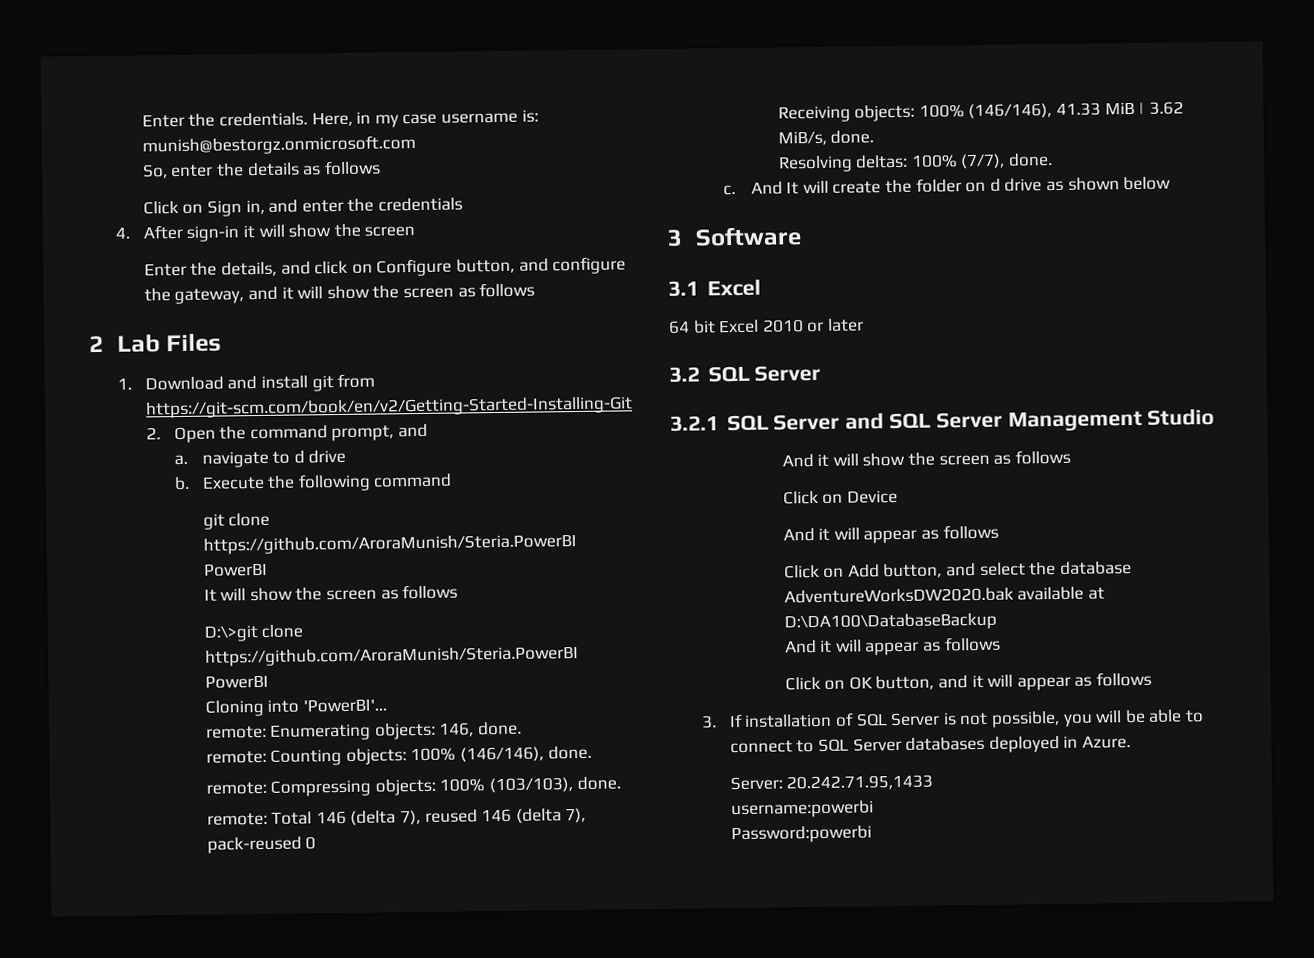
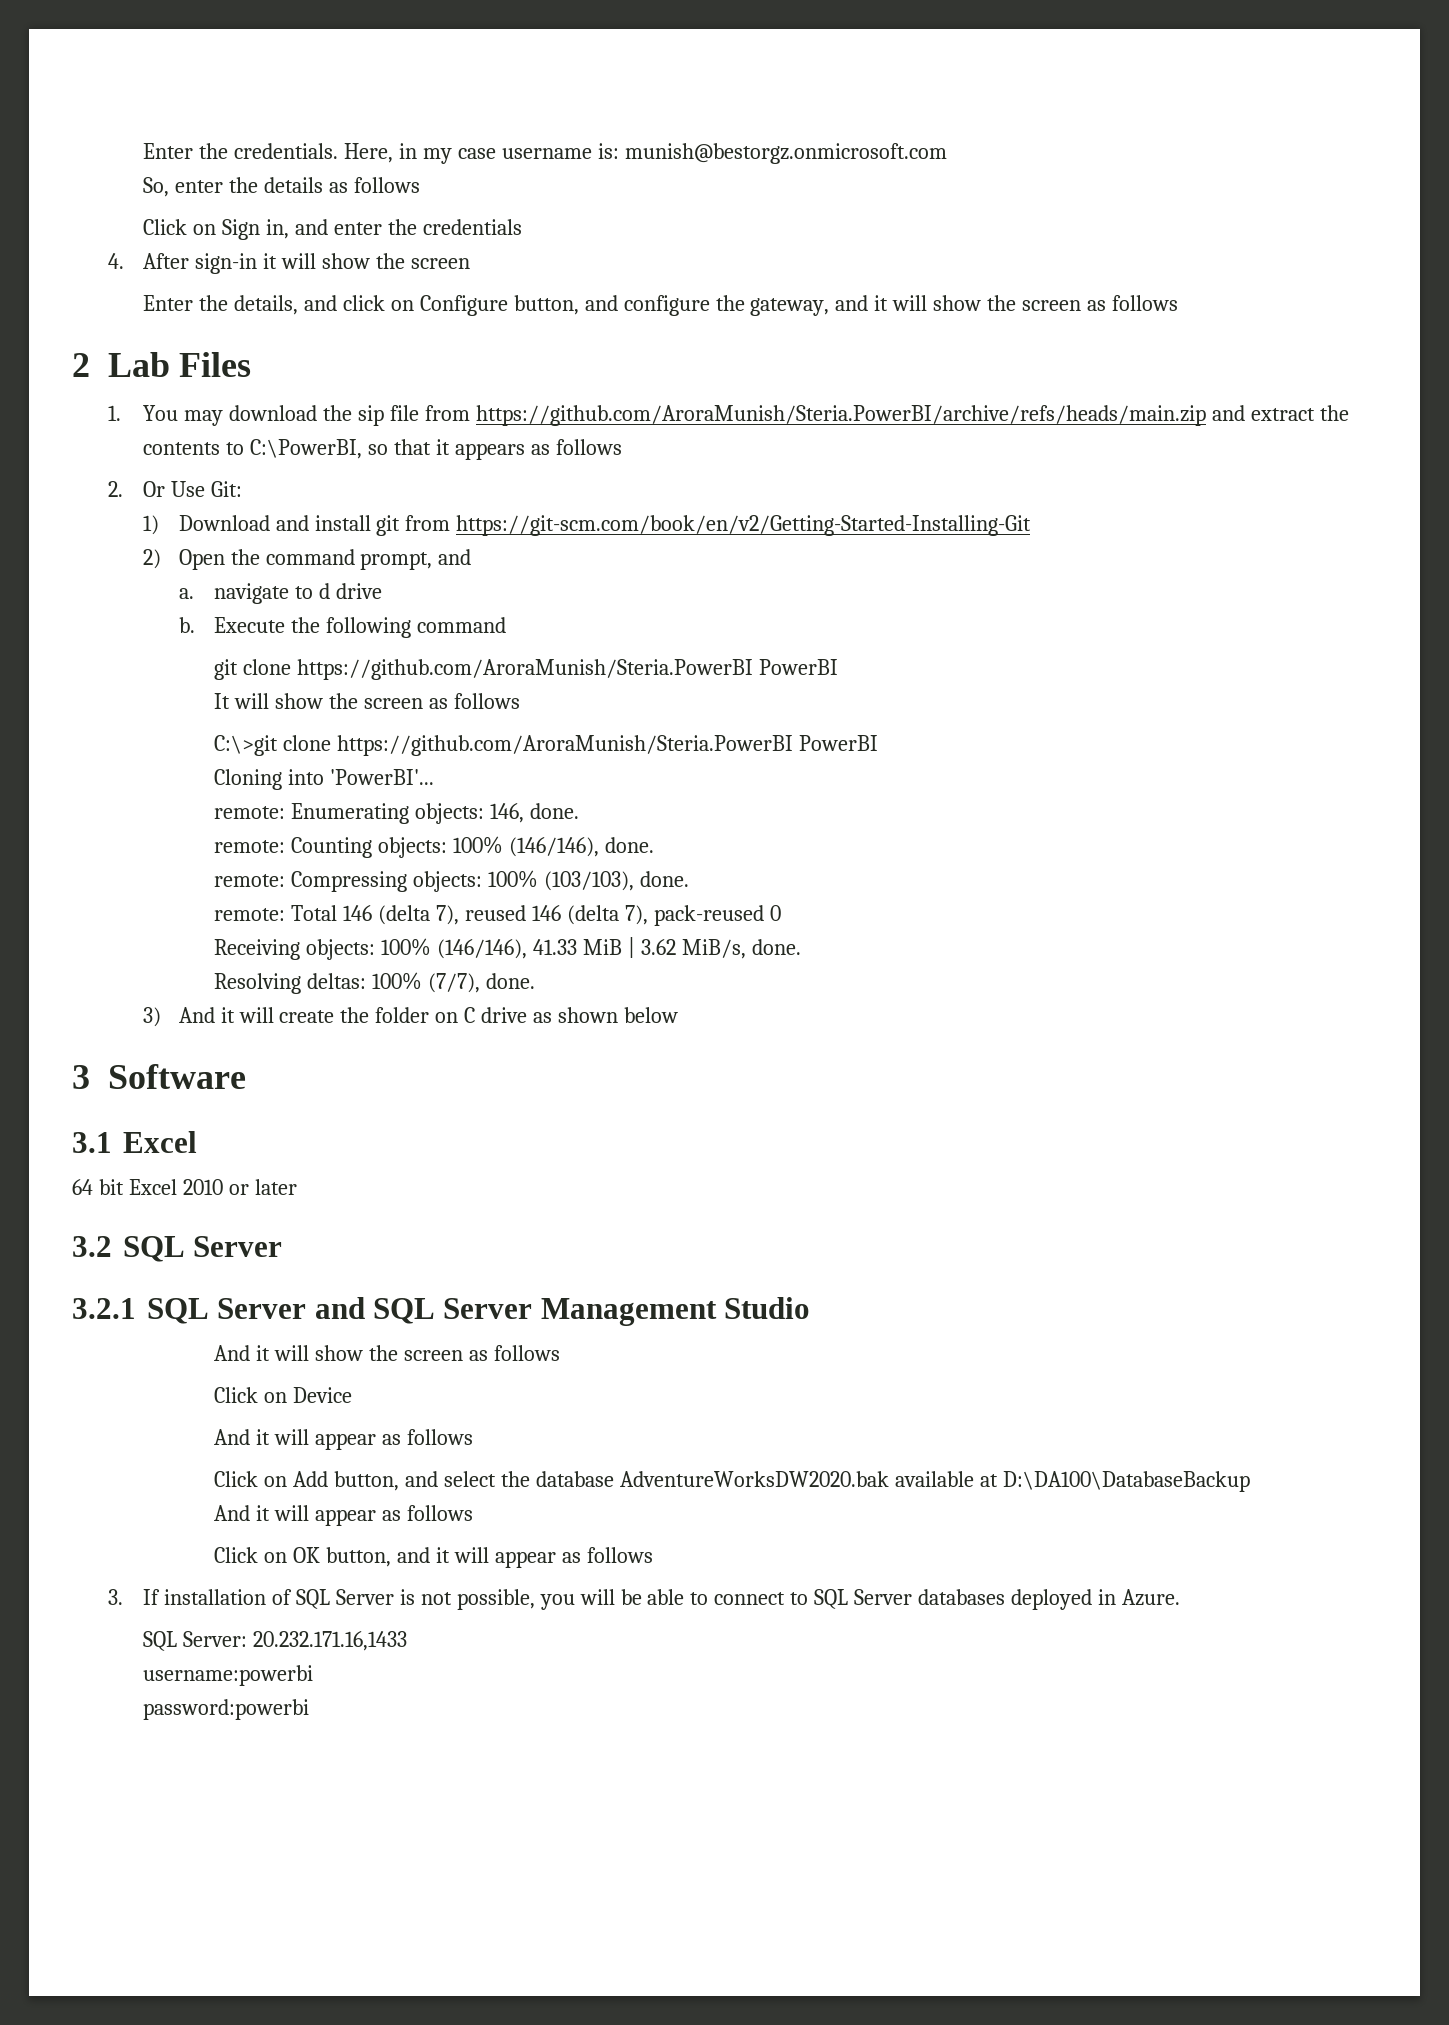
- 1. Download and install git from https://git-scm.com/book/en/v2/Getting-Started-Installing-Git
+ 1. You may download the sip file from https://github.com/AroraMunish/Steria.PowerBI/archive/refs/heads/main.zip and extract the contents to C:\PowerBI, so that it appears as follows
+ 2. Or Use Git:
+ 1) Download and install git from https://git-scm.com/book/en/v2/Getting-Started-Installing-Git
- 2. Open the command prompt, and
+ 2) Open the command prompt, and
- D:\>git clone https://github.com/AroraMunish/Steria.PowerBI PowerBI
+ C:\>git clone https://github.com/AroraMunish/Steria.PowerBI PowerBI
- c. And It will create the folder on d drive as shown below
+ 3) And it will create the folder on C drive as shown below
- Server: 20.242.71.95,1433
+ SQL Server: 20.232.171.16,1433
- Password:powerbi
+ password:powerbi

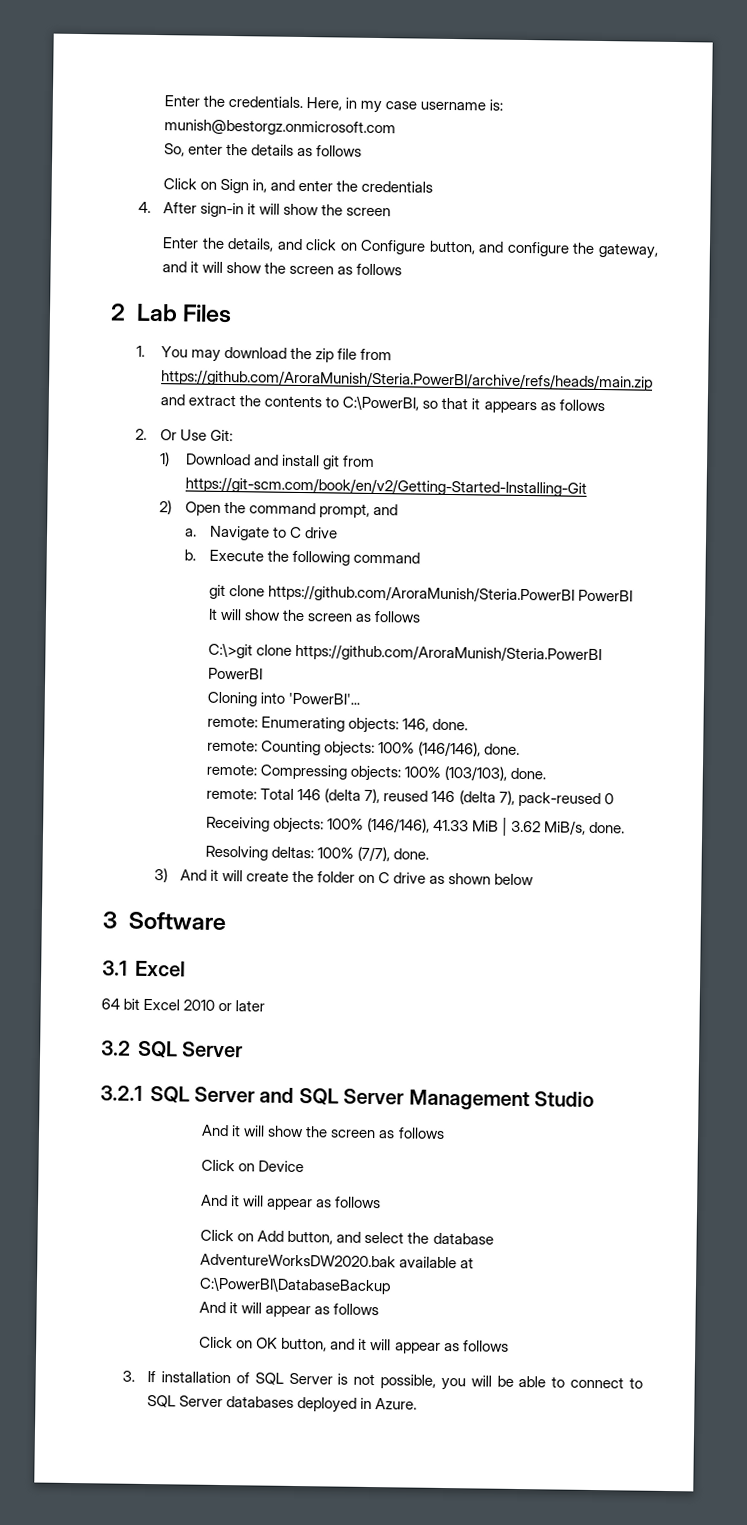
- 1. You may download the sip file from https://github.com/AroraMunish/Steria.PowerBI/archive/refs/heads/main.zip and extract the contents to C:\PowerBI, so that it appears as follows
+ 1. You may download the zip file from https://github.com/AroraMunish/Steria.PowerBI/archive/refs/heads/main.zip and extract the contents to C:\PowerBI, so that it appears as follows
- a. navigate to d drive
+ a. Navigate to C drive
- Click on Add button, and select the database AdventureWorksDW2020.bak available at D:\DA100\DatabaseBackup
+ Click on Add button, and select the database AdventureWorksDW2020.bak available at C:\PowerBI\DatabaseBackup
- SQL Server: 20.232.171.16,1433
- username:powerbi
- password:powerbi

